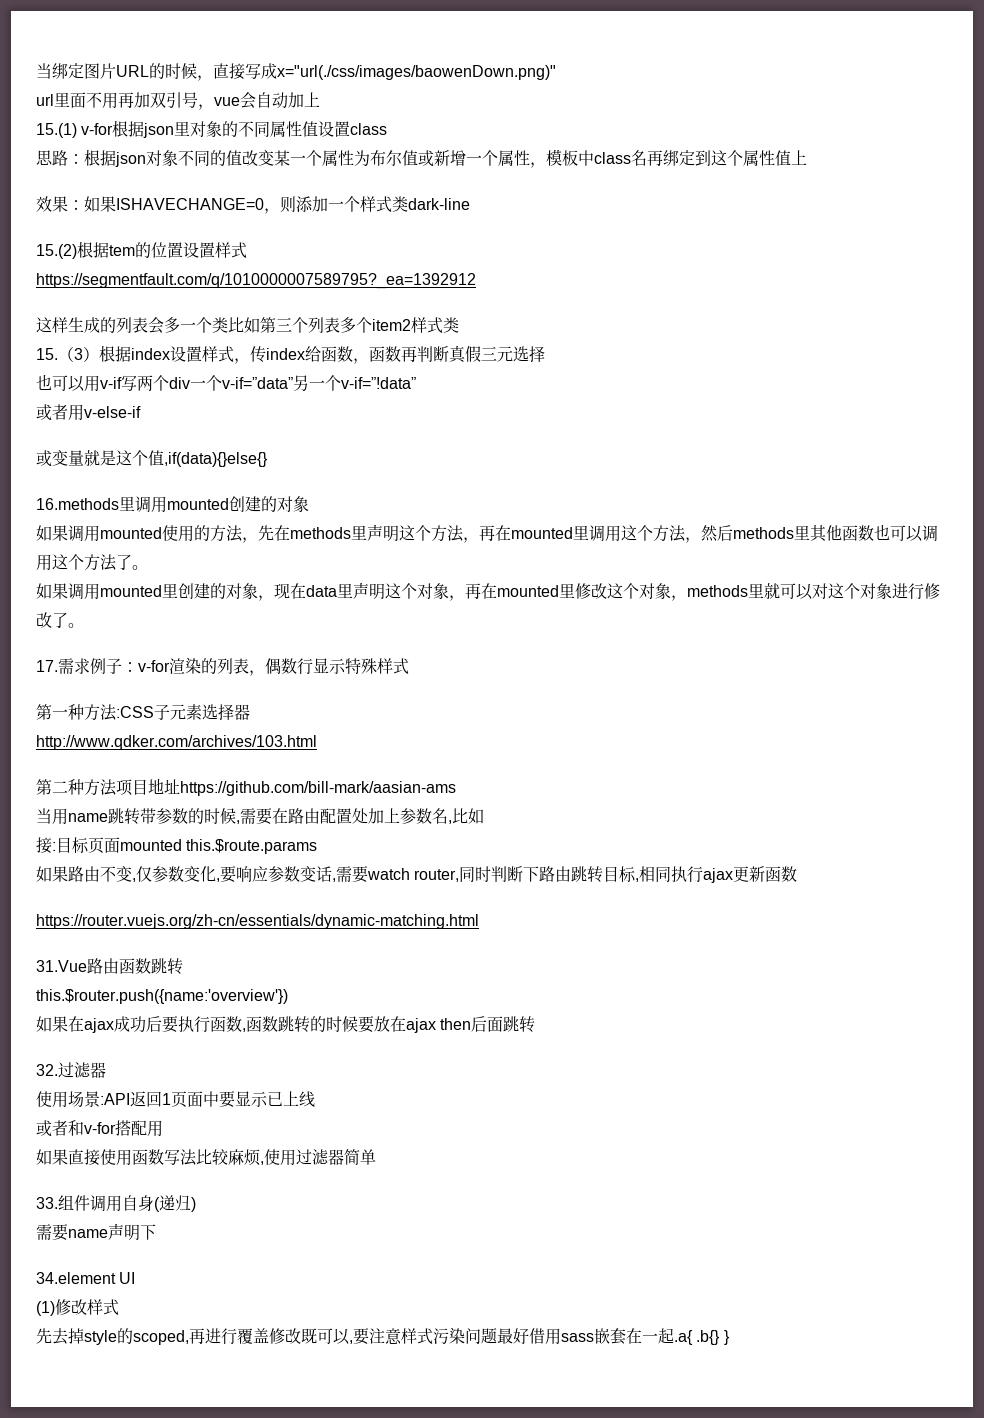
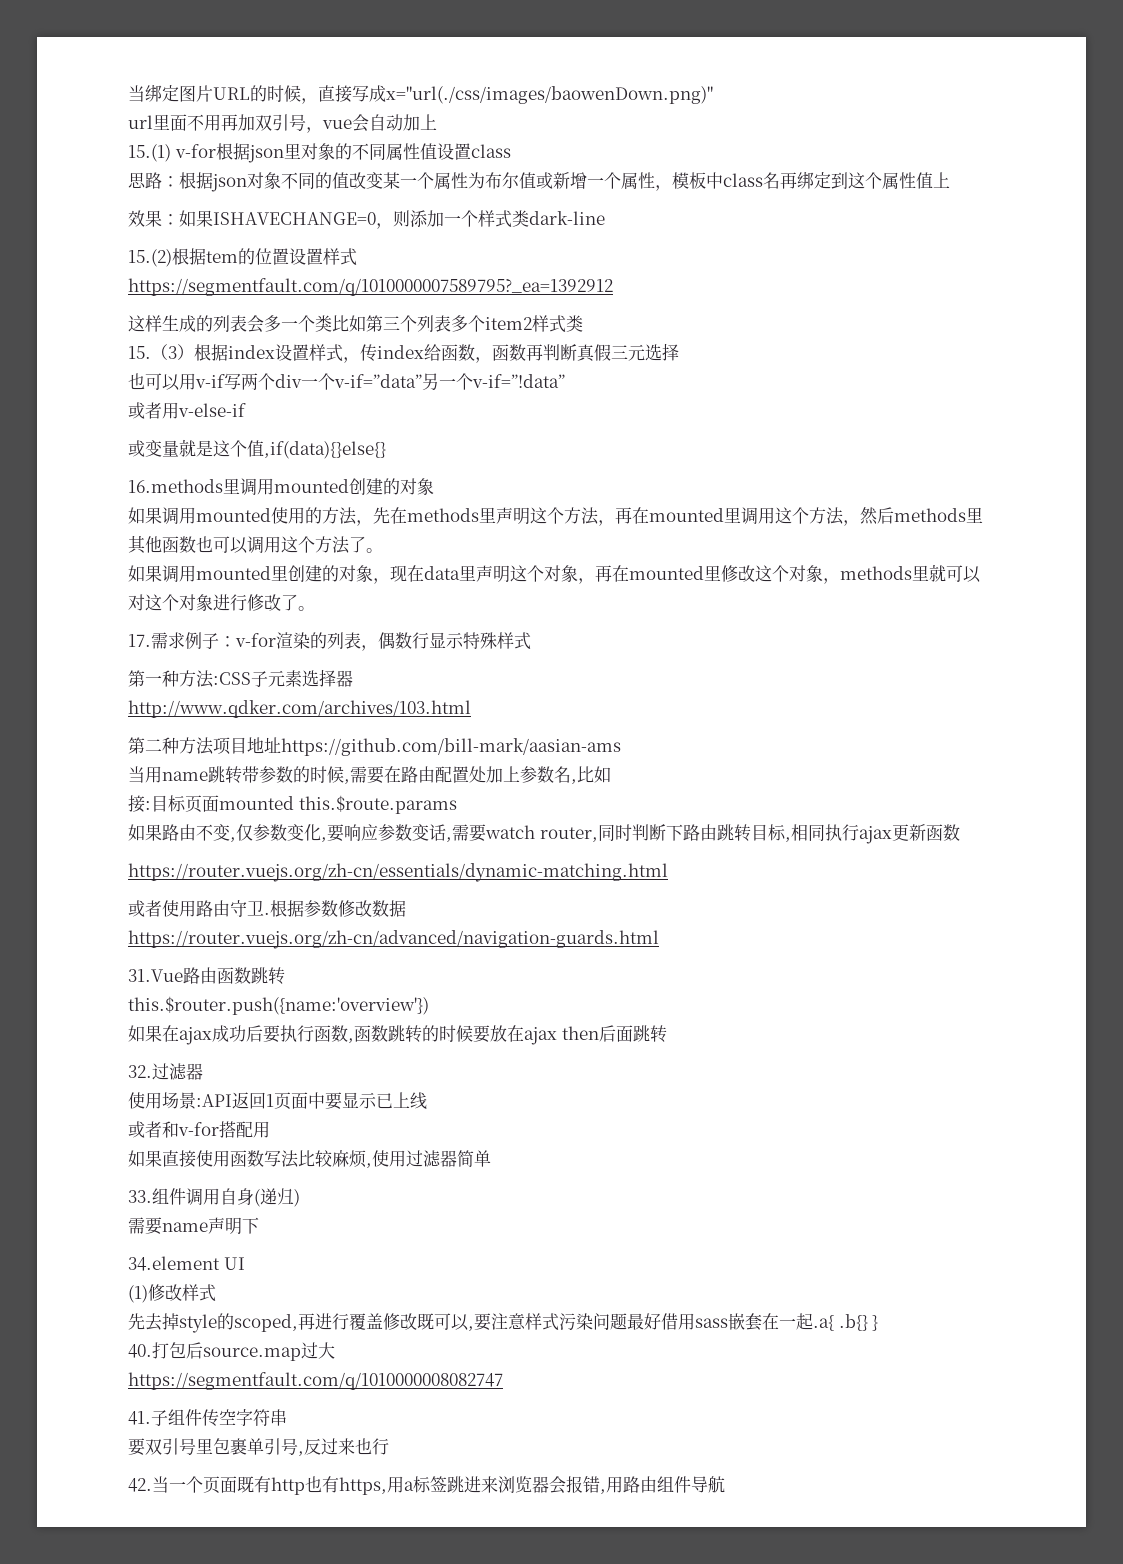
+ 或者使用路由守卫.根据参数修改数据
+ https://router.vuejs.org/zh-cn/advanced/navigation-guards.html
+ 40.打包后source.map过大
+ https://segmentfault.com/q/1010000008082747
+ 41.子组件传空字符串
+ 要双引号里包裹单引号,反过来也行
+ 42.当一个页面既有http也有https,用a标签跳进来浏览器会报错,用路由组件导航

